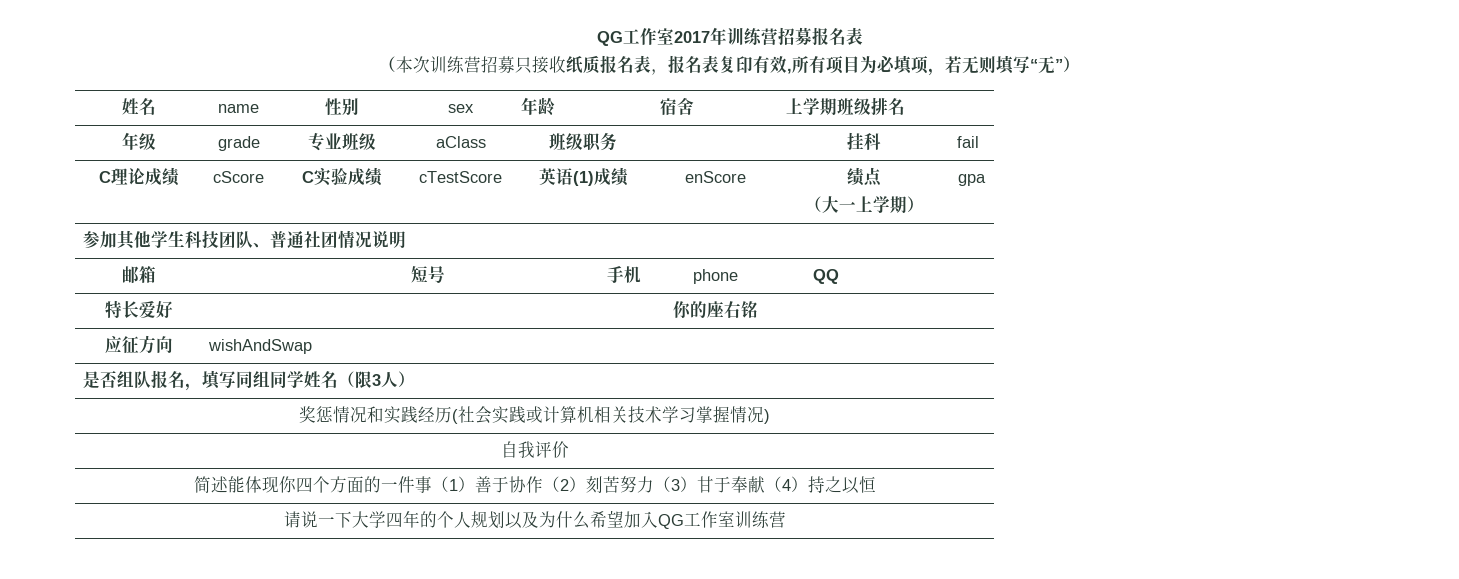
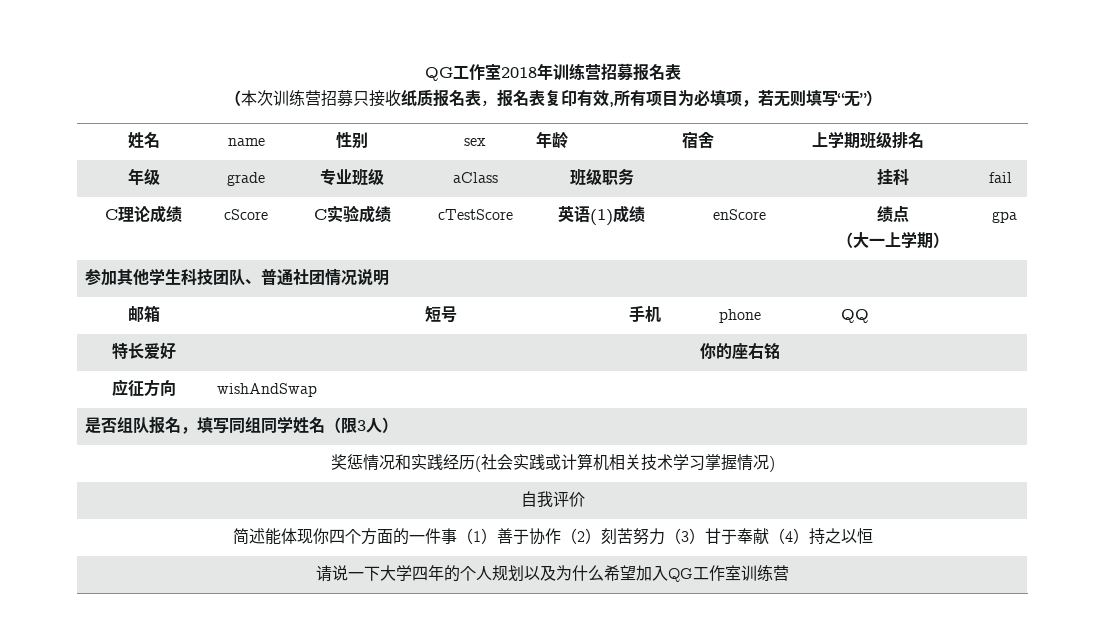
- QG工作室2017年训练营招募报名表
+ QG工作室2018年训练营招募报名表

